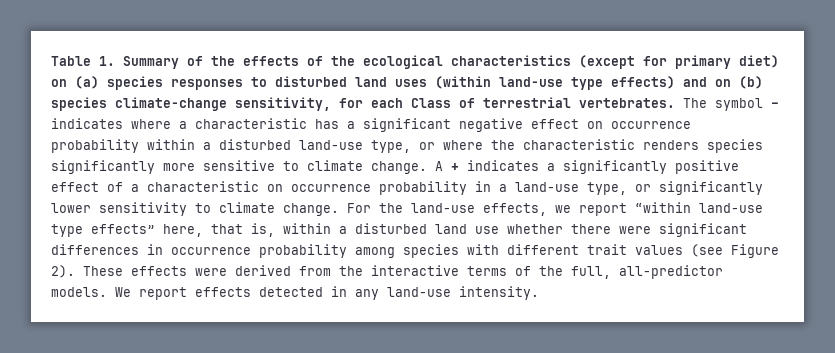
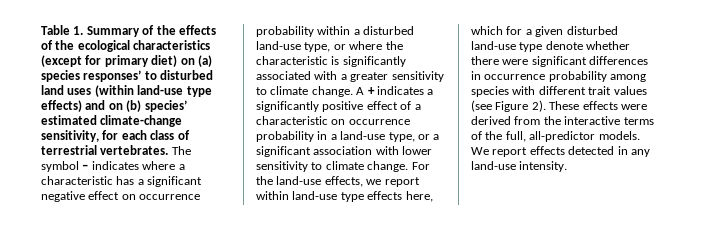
- Table 1. Summary of the effects of the ecological characteristics (except for primary diet) on (a) species responses to disturbed land uses (within land-use type effects) and on (b) species climate-change sensitivity, for each Class of terrestrial vertebrates.
+ Table 1. Summary of the effects of the ecological characteristics (except for primary diet) on (a) species responses’ to disturbed land uses (within land-use type effects) and on (b) species’ estimated climate-change sensitivity, for each class of terrestrial vertebrates.
- The symbol – indicates where a characteristic has a significant negative effect on occurrence probability within a disturbed land-use type, or where the characteristic renders species significantly more sensitive to climate change.
+ The symbol – indicates where a characteristic has a significant negative effect on occurrence probability within a disturbed land-use type, or where the characteristic is significantly associated with a greater sensitivity to climate change.
- A + indicates a significantly positive effect of a characteristic on occurrence probability in a land-use type, or significantly lower sensitivity to climate change.
+ A + indicates a significantly positive effect of a characteristic on occurrence probability in a land-use type, or a significant association with lower sensitivity to climate change.
- For the land-use effects, we report “within land-use type effects” here, that is, within a disturbed land use whether there were significant differences in occurrence probability among species with different trait values (see Figure 2).
+ For the land-use effects, we report within land-use type effects here, which for a given disturbed land-use type denote whether there were significant differences in occurrence probability among species with different trait values (see Figure 2).

